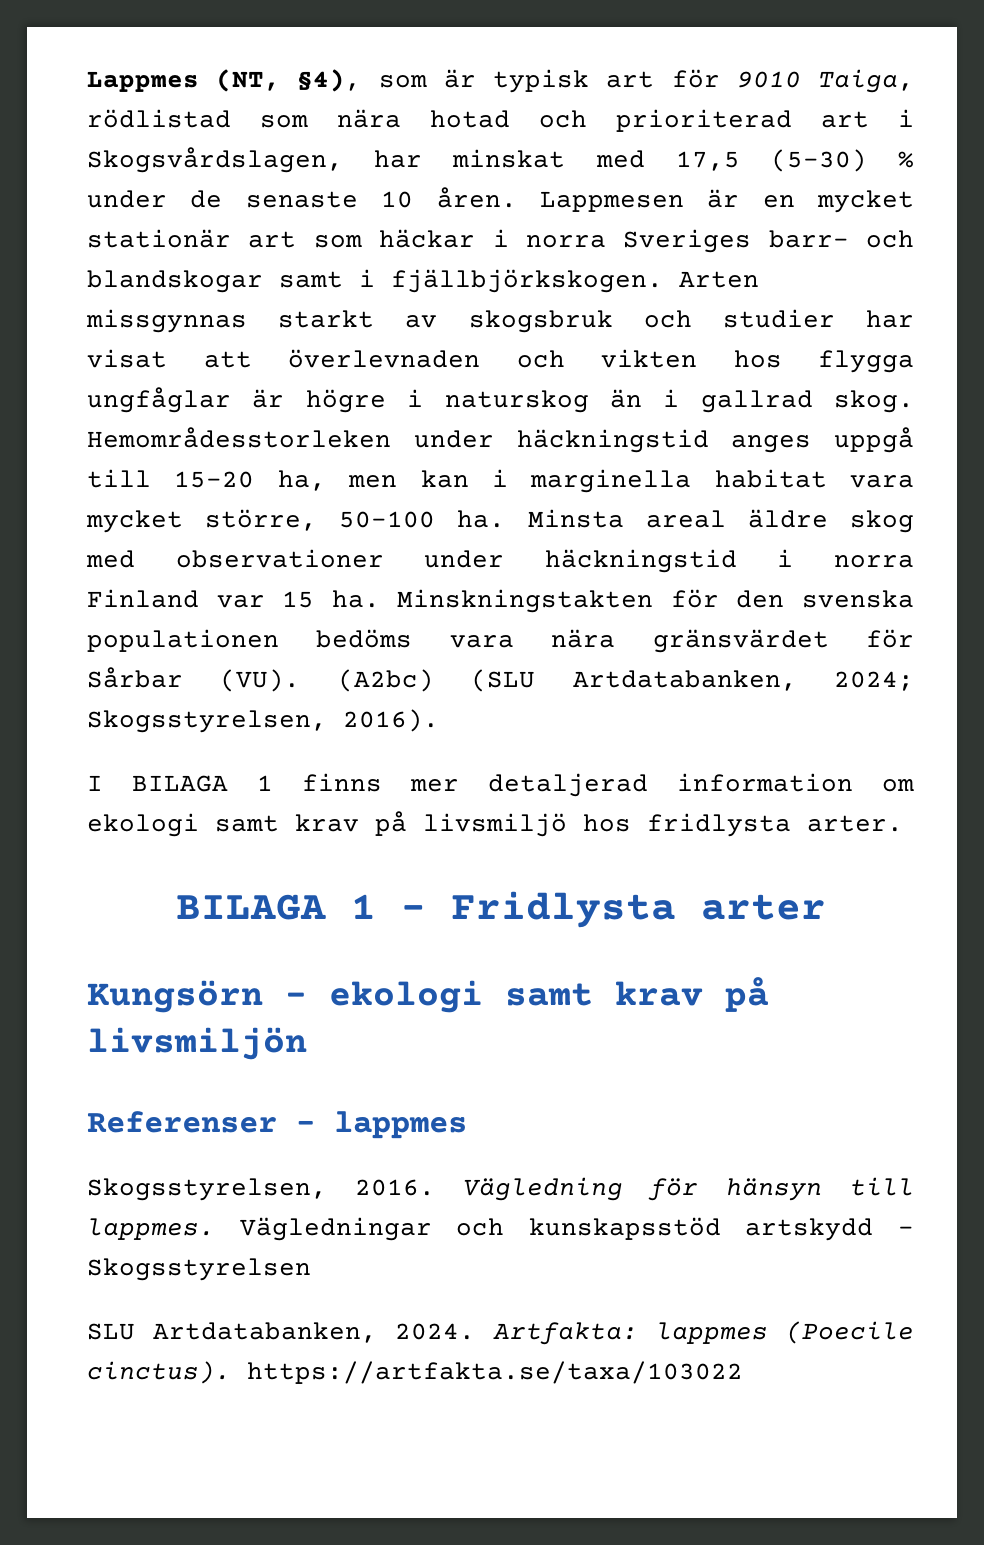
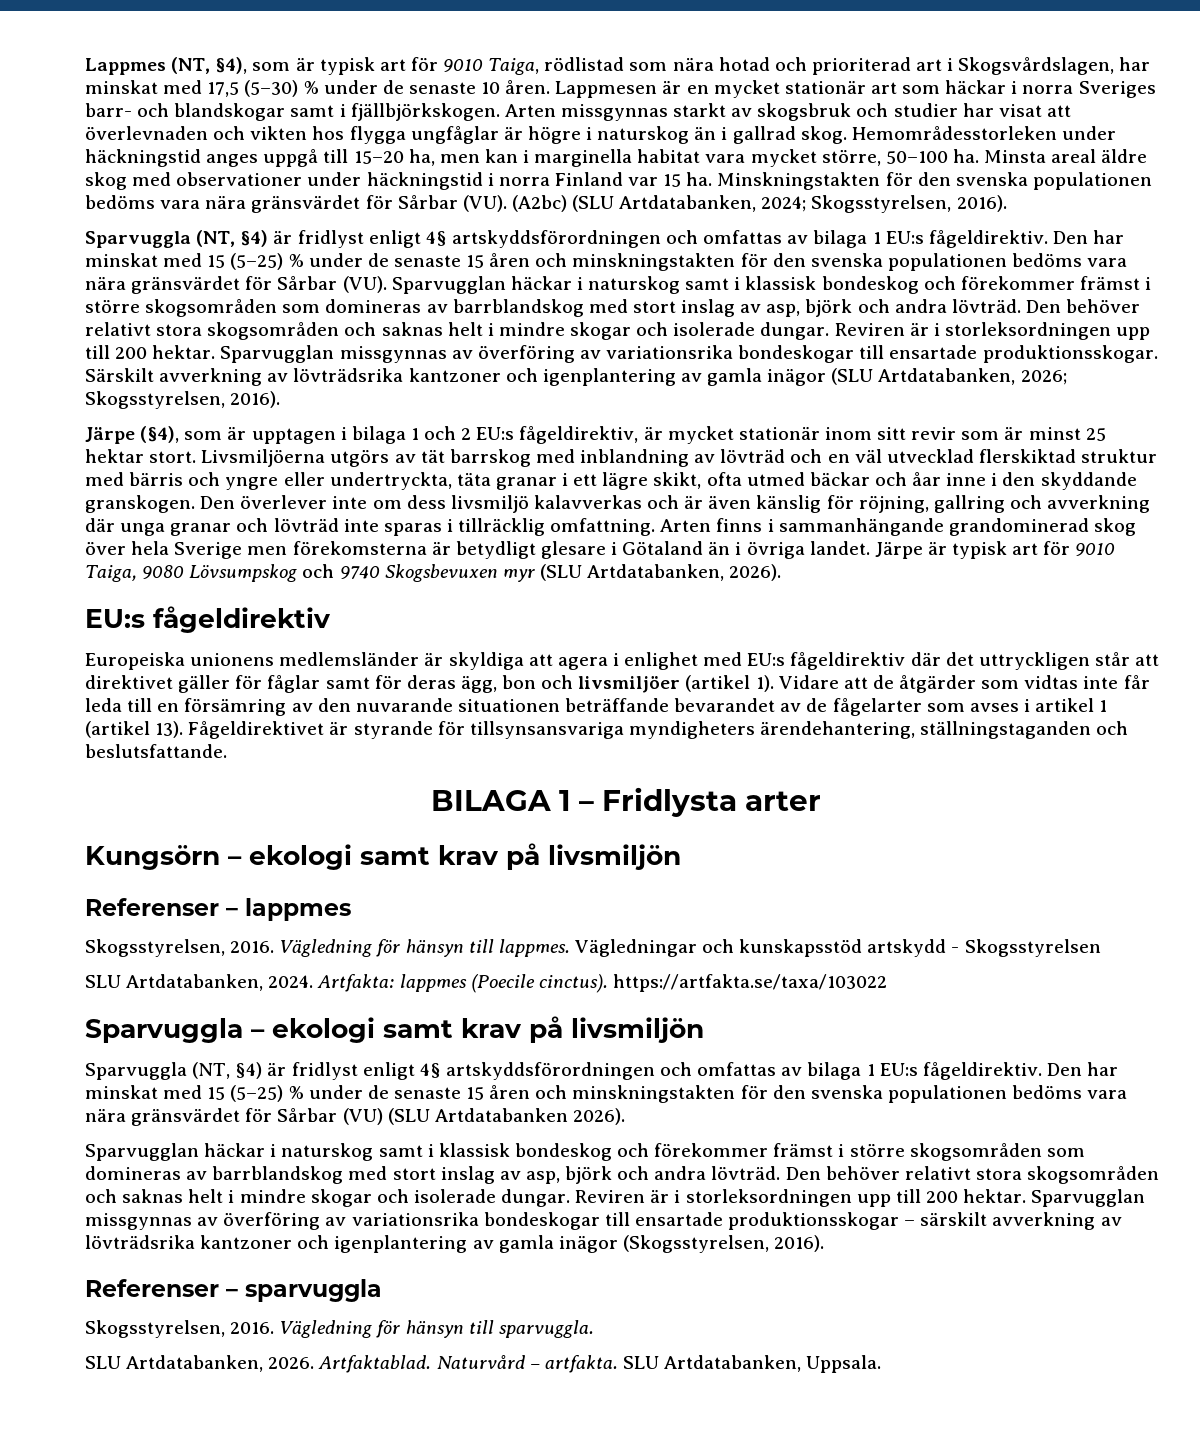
- I BILAGA 1 finns mer detaljerad information om ekologi samt krav på livsmiljö hos fridlysta arter.
+ Sparvuggla (NT, §4) är fridlyst enligt 4§ artskyddsförordningen och omfattas av bilaga 1 EU:s fågeldirektiv. Den har minskat med 15 (5–25) % under de senaste 15 åren och minskningstakten för den svenska populationen bedöms vara nära gränsvärdet för Sårbar (VU). Sparvugglan häckar i naturskog samt i klassisk bondeskog och förekommer främst i större skogsområden som domineras av barrblandskog med stort inslag av asp, björk och andra lövträd. Den behöver relativt stora skogsområden och saknas helt i mindre skogar och isolerade dungar. Reviren är i storleksordningen upp till 200 hektar. Sparvugglan missgynnas av överföring av variationsrika bondeskogar till ensartade produktionsskogar. Särskilt avverkning av lövträdsrika kantzoner och igenplantering av gamla inägor (SLU Artdatabanken, 2026; Skogsstyrelsen, 2016).
+ Järpe (§4), som är upptagen i bilaga 1 och 2 EU:s fågeldirektiv, är mycket stationär inom sitt revir som är minst 25 hektar stort. Livsmiljöerna utgörs av tät barrskog med inblandning av lövträd och en väl utvecklad flerskiktad struktur med bärris och yngre eller undertryckta, täta granar i ett lägre skikt, ofta utmed bäckar och åar inne i den skyddande granskogen. Den överlever inte om dess livsmiljö kalavverkas och är även känslig för röjning, gallring och avverkning där unga granar och lövträd inte sparas i tillräcklig omfattning. Arten finns i sammanhängande grandominerad skog över hela Sverige men förekomsterna är betydligt glesare i Götaland än i övriga landet. Järpe är typisk art för 9010 Taiga, 9080 Lövsumpskog och 9740 Skogsbevuxen myr (SLU Artdatabanken, 2026).
+ EU:s fågeldirektiv
+ Europeiska unionens medlemsländer är skyldiga att agera i enlighet med EU:s fågeldirektiv där det uttryckligen står att direktivet gäller för fåglar samt för deras ägg, bon och livsmiljöer (artikel 1). Vidare att de åtgärder som vidtas inte får leda till en försämring av den nuvarande situationen beträffande bevarandet av de fågelarter som avses i artikel 1 (artikel 13). Fågeldirektivet är styrande för tillsynsansvariga myndigheters ärendehantering, ställningstaganden och beslutsfattande.
+ Sparvuggla – ekologi samt krav på livsmiljön
+ Sparvuggla (NT, §4) är fridlyst enligt 4§ artskyddsförordningen och omfattas av bilaga 1 EU:s fågeldirektiv. Den har minskat med 15 (5–25) % under de senaste 15 åren och minskningstakten för den svenska populationen bedöms vara nära gränsvärdet för Sårbar (VU) (SLU Artdatabanken 2026).
+ Sparvugglan häckar i naturskog samt i klassisk bondeskog och förekommer främst i större skogsområden som domineras av barrblandskog med stort inslag av asp, björk och andra lövträd. Den behöver relativt stora skogsområden och saknas helt i mindre skogar och isolerade dungar. Reviren är i storleksordningen upp till 200 hektar. Sparvugglan missgynnas av överföring av variationsrika bondeskogar till ensartade produktionsskogar – särskilt avverkning av lövträdsrika kantzoner och igenplantering av gamla inägor (Skogsstyrelsen, 2016).
+ Referenser – sparvuggla
+ Skogsstyrelsen, 2016. Vägledning för hänsyn till sparvuggla.
+ SLU Artdatabanken, 2026. Artfaktablad. Naturvård – artfakta. SLU Artdatabanken, Uppsala.

